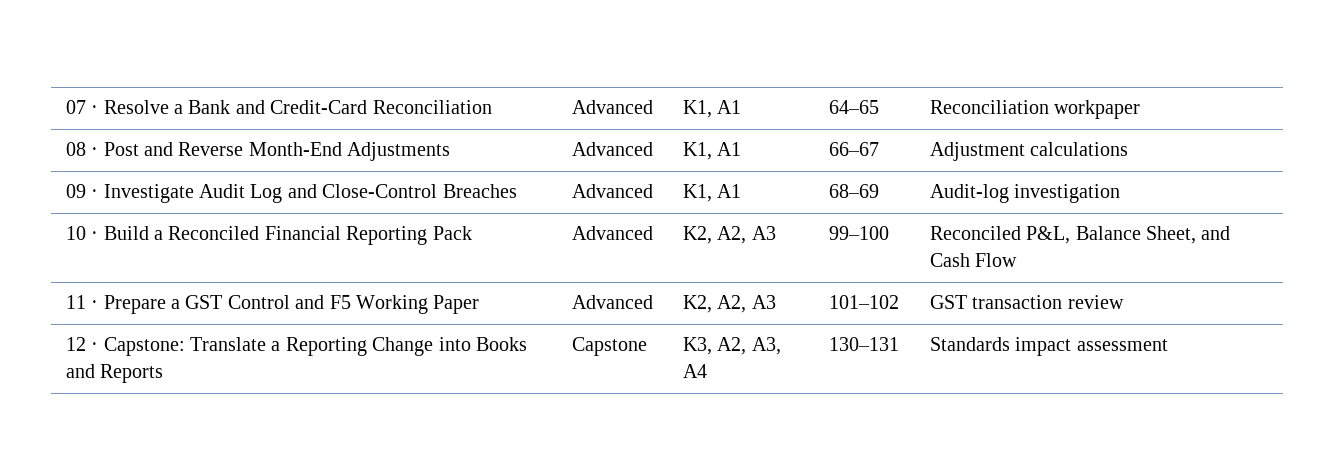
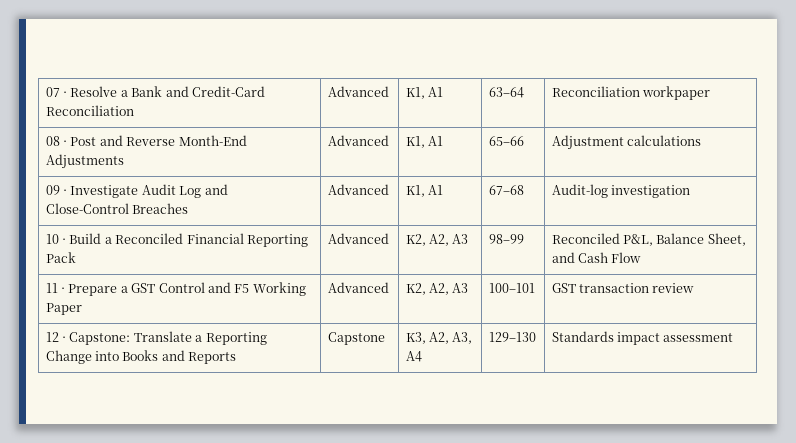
- 07 · Resolve a Bank and Credit-Card Reconciliation | Advanced | K1, A1 | 64–65 | Reconciliation workpaper
+ 07 · Resolve a Bank and Credit-Card Reconciliation | Advanced | K1, A1 | 63–64 | Reconciliation workpaper
- 08 · Post and Reverse Month-End Adjustments | Advanced | K1, A1 | 66–67 | Adjustment calculations
+ 08 · Post and Reverse Month-End Adjustments | Advanced | K1, A1 | 65–66 | Adjustment calculations
- 09 · Investigate Audit Log and Close-Control Breaches | Advanced | K1, A1 | 68–69 | Audit-log investigation
+ 09 · Investigate Audit Log and Close-Control Breaches | Advanced | K1, A1 | 67–68 | Audit-log investigation
- 10 · Build a Reconciled Financial Reporting Pack | Advanced | K2, A2, A3 | 99–100 | Reconciled P&L, Balance Sheet, and Cash Flow
+ 10 · Build a Reconciled Financial Reporting Pack | Advanced | K2, A2, A3 | 98–99 | Reconciled P&L, Balance Sheet, and Cash Flow
- 11 · Prepare a GST Control and F5 Working Paper | Advanced | K2, A2, A3 | 101–102 | GST transaction review
+ 11 · Prepare a GST Control and F5 Working Paper | Advanced | K2, A2, A3 | 100–101 | GST transaction review
- 12 · Capstone: Translate a Reporting Change into Books and Reports | Capstone | K3, A2, A3, A4 | 130–131 | Standards impact assessment
+ 12 · Capstone: Translate a Reporting Change into Books and Reports | Capstone | K3, A2, A3, A4 | 129–130 | Standards impact assessment

